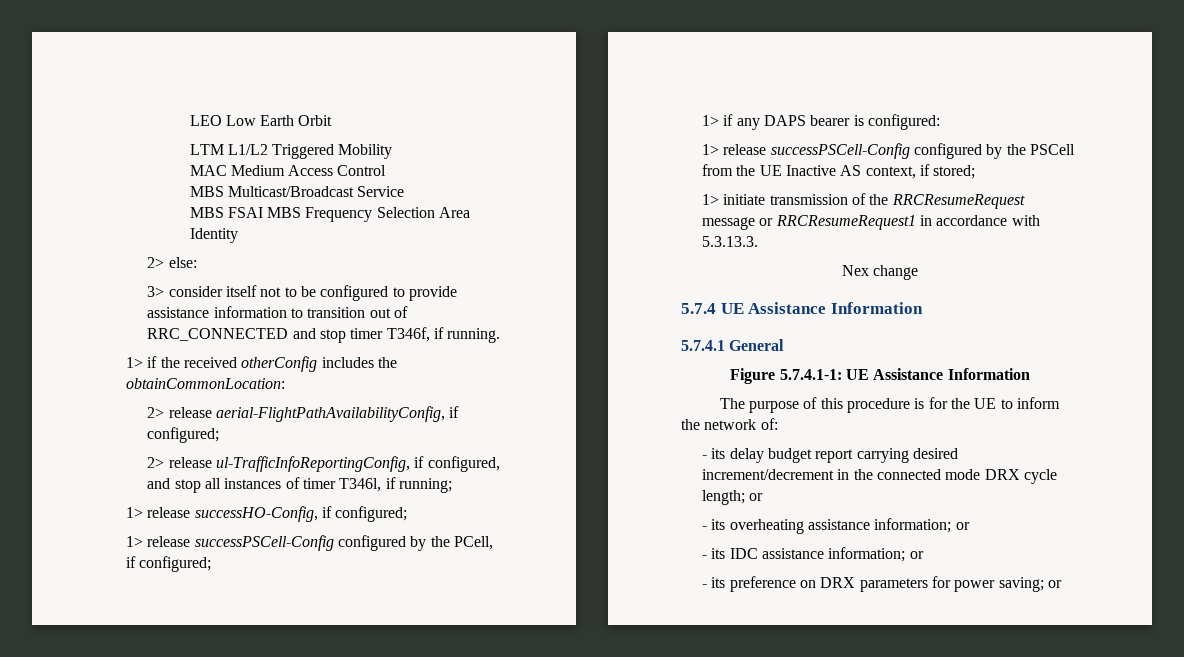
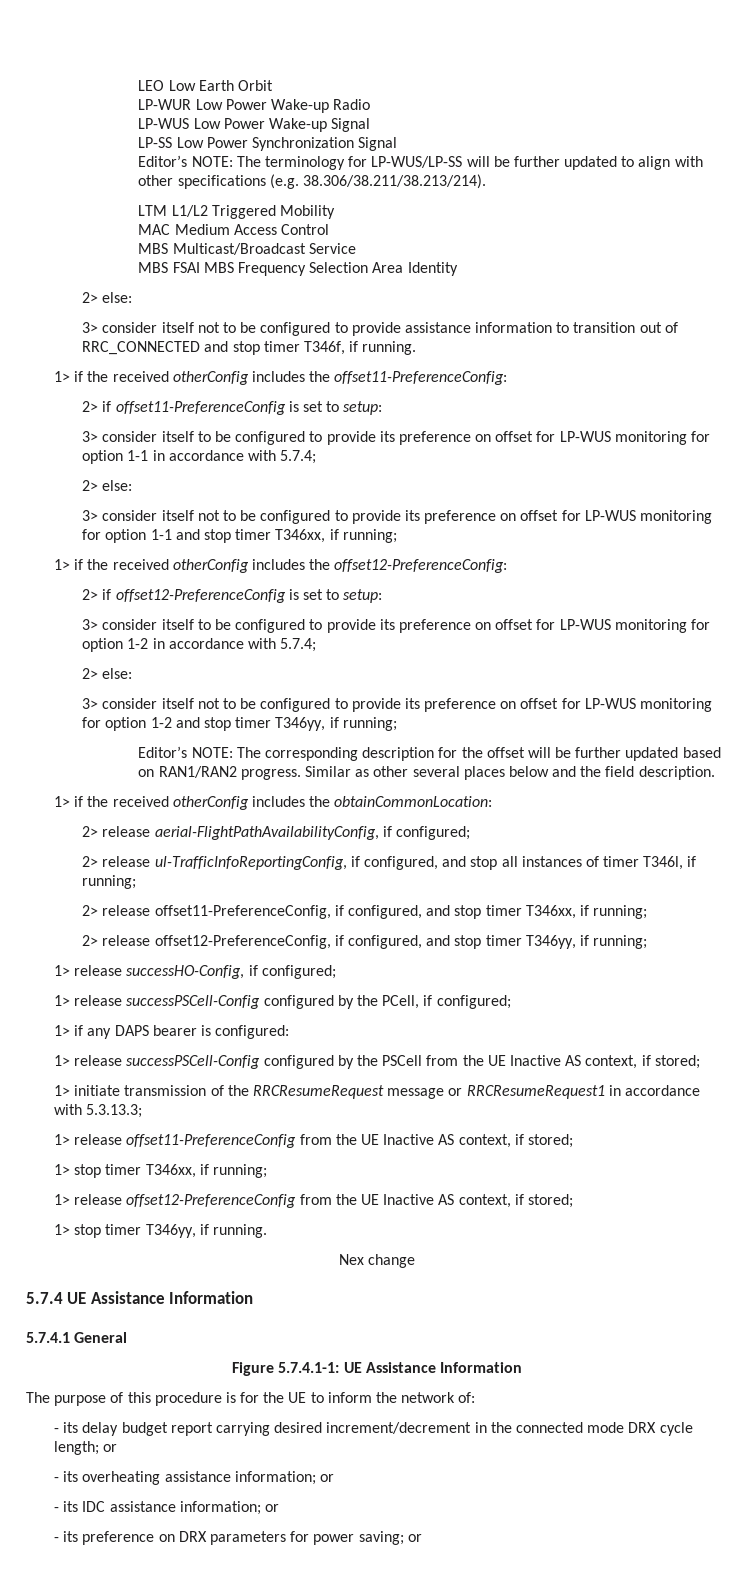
+ LP-WUR Low Power Wake-up Radio
+ LP-WUS Low Power Wake-up Signal
+ LP-SS Low Power Synchronization Signal
+ Editor’s NOTE: The terminology for LP-WUS/LP-SS will be further updated to align with other specifications (e.g. 38.306/38.211/38.213/214).
+ 1> if the received otherConfig includes the offset11-PreferenceConfig:
+ 2> if offset11-PreferenceConfig is set to setup:
+ 3> consider itself to be configured to provide its preference on offset for LP-WUS monitoring for option 1-1 in accordance with 5.7.4;
+ 2> else:
+ 3> consider itself not to be configured to provide its preference on offset for LP-WUS monitoring for option 1-1 and stop timer T346xx, if running;
+ 1> if the received otherConfig includes the offset12-PreferenceConfig:
+ 2> if offset12-PreferenceConfig is set to setup:
+ 3> consider itself to be configured to provide its preference on offset for LP-WUS monitoring for option 1-2 in accordance with 5.7.4;
+ 2> else:
+ 3> consider itself not to be configured to provide its preference on offset for LP-WUS monitoring for option 1-2 and stop timer T346yy, if running;
+ Editor’s NOTE: The corresponding description for the offset will be further updated based on RAN1/RAN2 progress. Similar as other several places below and the field description.
+ 2> release offset11-PreferenceConfig, if configured, and stop timer T346xx, if running;
+ 2> release offset12-PreferenceConfig, if configured, and stop timer T346yy, if running;
- 1> initiate transmission of the RRCResumeRequest message or RRCResumeRequest1 in accordance with 5.3.13.3.
+ 1> initiate transmission of the RRCResumeRequest message or RRCResumeRequest1 in accordance with 5.3.13.3;
+ 1> release offset11-PreferenceConfig from the UE Inactive AS context, if stored;
+ 1> stop timer T346xx, if running;
+ 1> release offset12-PreferenceConfig from the UE Inactive AS context, if stored;
+ 1> stop timer T346yy, if running.

